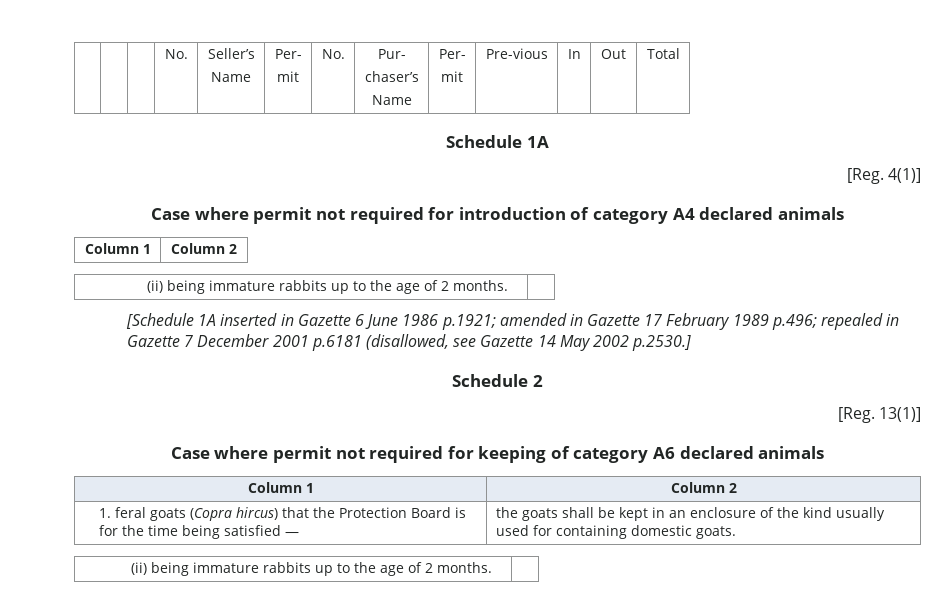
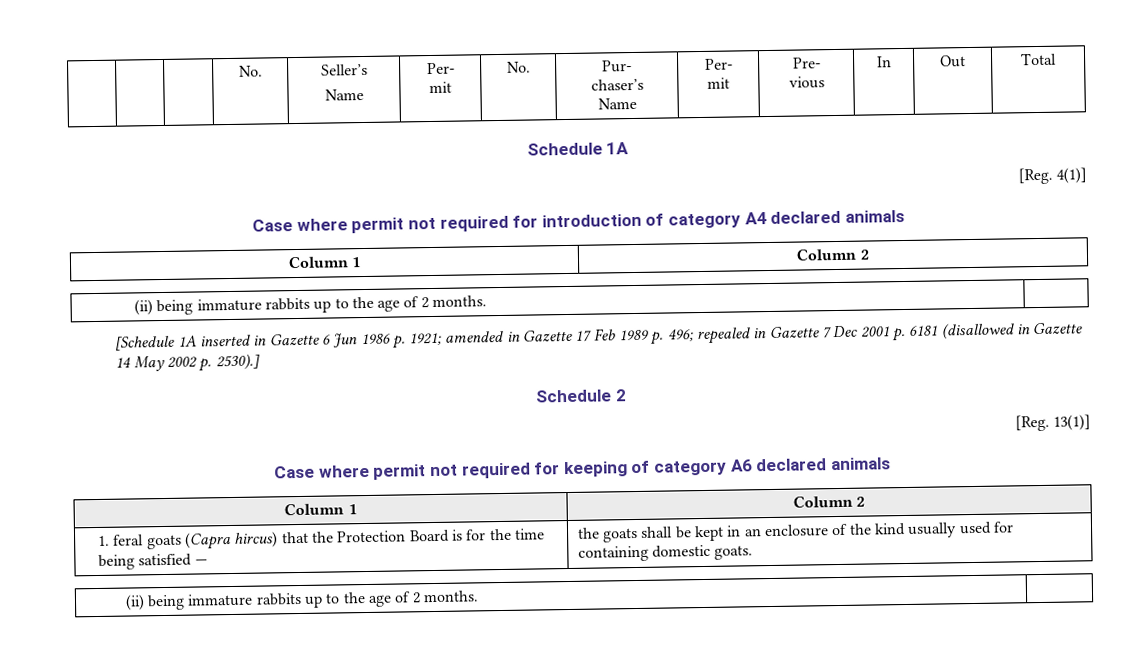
  | | | No. | Seller’s
  Name | Per-
  mit | No. | Pur-
  chaser’s
  Name | Per-
- mit | Pre-vious | In | Out | Total
+ mit | Pre-
+ vious | In | Out | Total
- [Schedule 1A inserted in Gazette 6 June 1986 p.1921; amended in Gazette 17 February 1989 p.496; repealed in Gazette 7 December 2001 p.6181 (disallowed, see Gazette 14 May 2002 p.2530.]
+ [Schedule 1A inserted in Gazette 6 Jun 1986 p. 1921; amended in Gazette 17 Feb 1989 p. 496; repealed in Gazette 7 Dec 2001 p. 6181 (disallowed in Gazette 14 May 2002 p. 2530).]
- 1. feral goats (Copra hircus) that the Protection Board is for the time being satisfied — | the goats shall be kept in an enclosure of the kind usually used for containing domestic goats.
+ 1. feral goats (Capra hircus) that the Protection Board is for the time being satisfied — | the goats shall be kept in an enclosure of the kind usually used for containing domestic goats.

